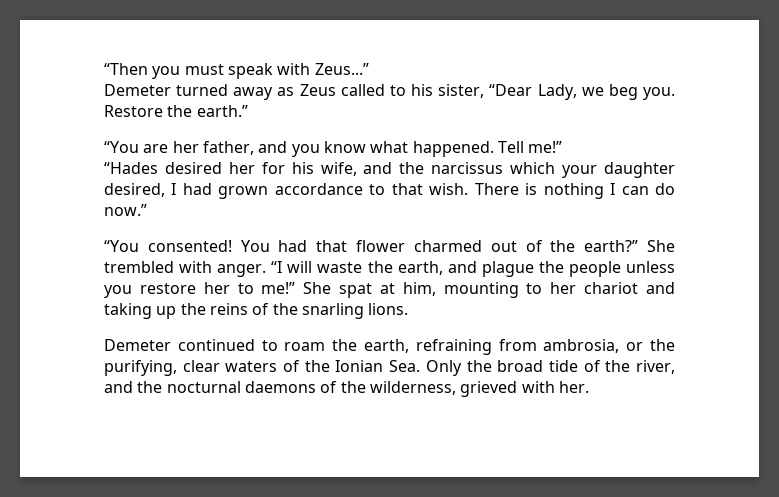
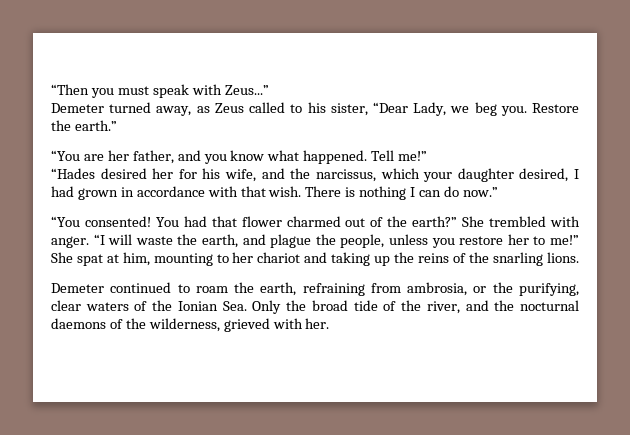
- Demeter turned away as Zeus called to his sister, “Dear Lady, we beg you.
+ Demeter turned away, as Zeus called to his sister, “Dear Lady, we beg you.
- “Hades desired her for his wife, and the narcissus which your daughter desired, I had grown accordance to that wish.
+ “Hades desired her for his wife, and the narcissus, which your daughter desired, I had grown in accordance with that wish.
- “I will waste the earth, and plague the people unless you restore her to me!”
+ “I will waste the earth, and plague the people, unless you restore her to me!”

